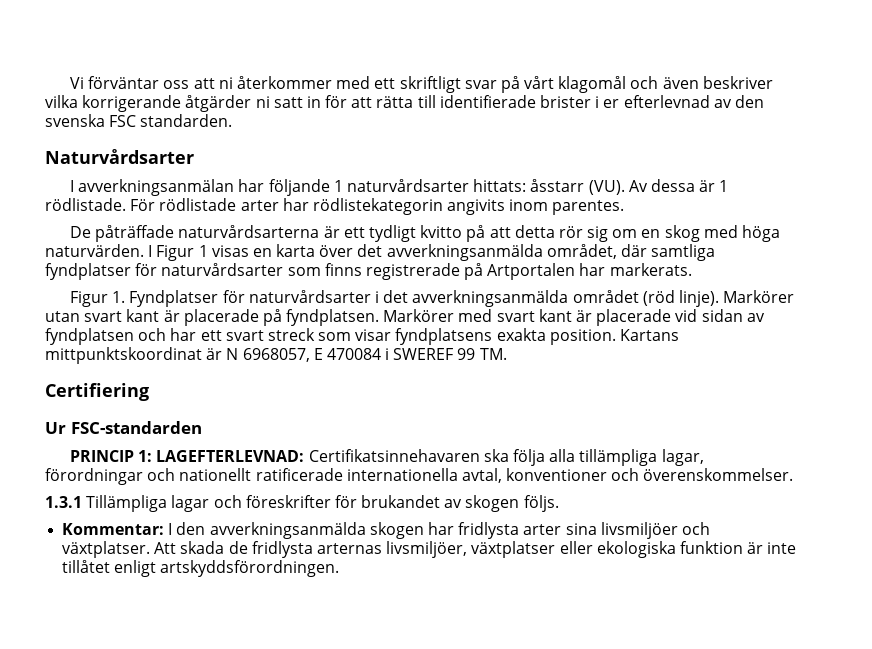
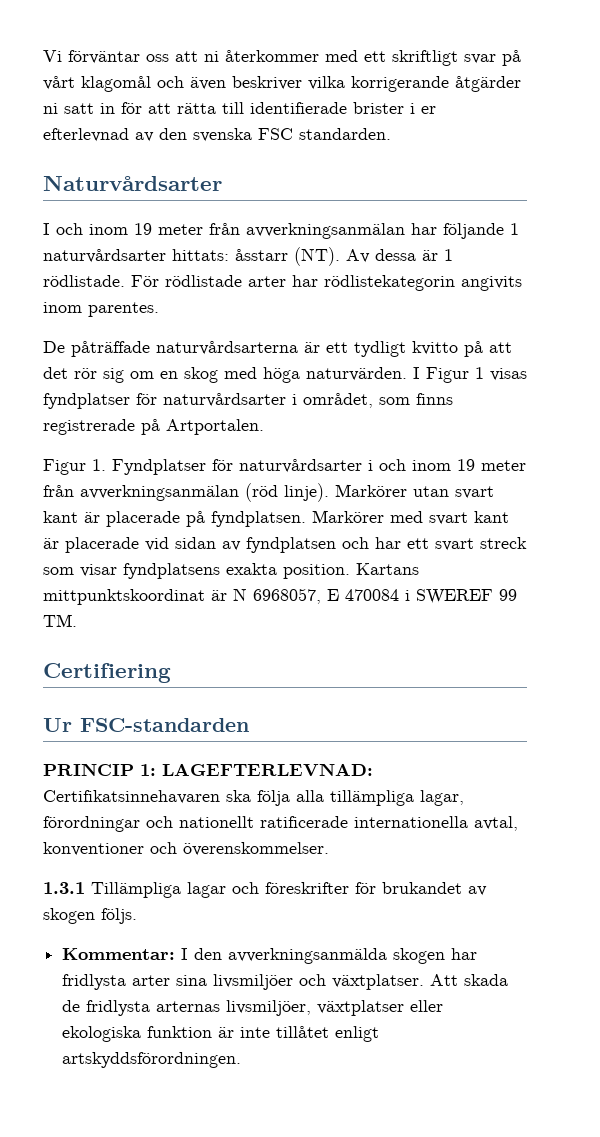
- I avverkningsanmälan har följande 1 naturvårdsarter hittats: åsstarr (VU). Av dessa är 1 rödlistade.
+ I och inom 19 meter från avverkningsanmälan har följande 1 naturvårdsarter hittats: åsstarr (NT). Av dessa är 1 rödlistade.
- De påträffade naturvårdsarterna är ett tydligt kvitto på att detta rör sig om en skog med höga naturvärden.
+ De påträffade naturvårdsarterna är ett tydligt kvitto på att det rör sig om en skog med höga naturvärden.
- I Figur 1 visas en karta över det avverkningsanmälda området, där samtliga fyndplatser för naturvårdsarter som finns registrerade på Artportalen har markerats.
+ I Figur 1 visas fyndplatser för naturvårdsarter i området, som finns registrerade på Artportalen.
- Figur 1. Fyndplatser för naturvårdsarter i det avverkningsanmälda området (röd linje).
+ Figur 1. Fyndplatser för naturvårdsarter i och inom 19 meter från avverkningsanmälan (röd linje).

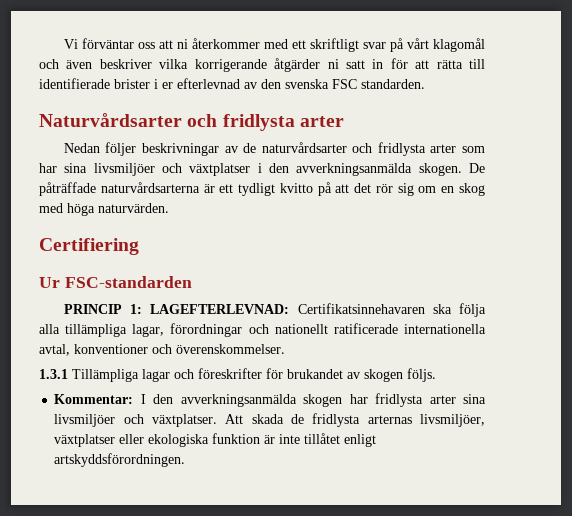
- Naturvårdsarter
- I och inom 19 meter från avverkningsanmälan har följande 1 naturvårdsarter hittats: åsstarr (NT). Av dessa är 1 rödlistade. För rödlistade arter har rödlistekategorin angivits inom parentes.
- De påträffade naturvårdsarterna är ett tydligt kvitto på att det rör sig om en skog med höga naturvärden. I Figur 1 visas fyndplatser för naturvårdsarter i området, som finns registrerade på Artportalen.
- Figur 1. Fyndplatser för naturvårdsarter i och inom 19 meter från avverkningsanmälan (röd linje). Markörer utan svart kant är placerade på fyndplatsen. Markörer med svart kant är placerade vid sidan av fyndplatsen och har ett svart streck som visar fyndplatsens exakta position. Kartans mittpunktskoordinat är N 6968057, E 470084 i SWEREF 99 TM.
+ Naturvårdsarter och fridlysta arter
+ Nedan följer beskrivningar av de naturvårdsarter och fridlysta arter som har sina livsmiljöer och växtplatser i den avverkningsanmälda skogen. De påträffade naturvårdsarterna är ett tydligt kvitto på att det rör sig om en skog med höga naturvärden.

